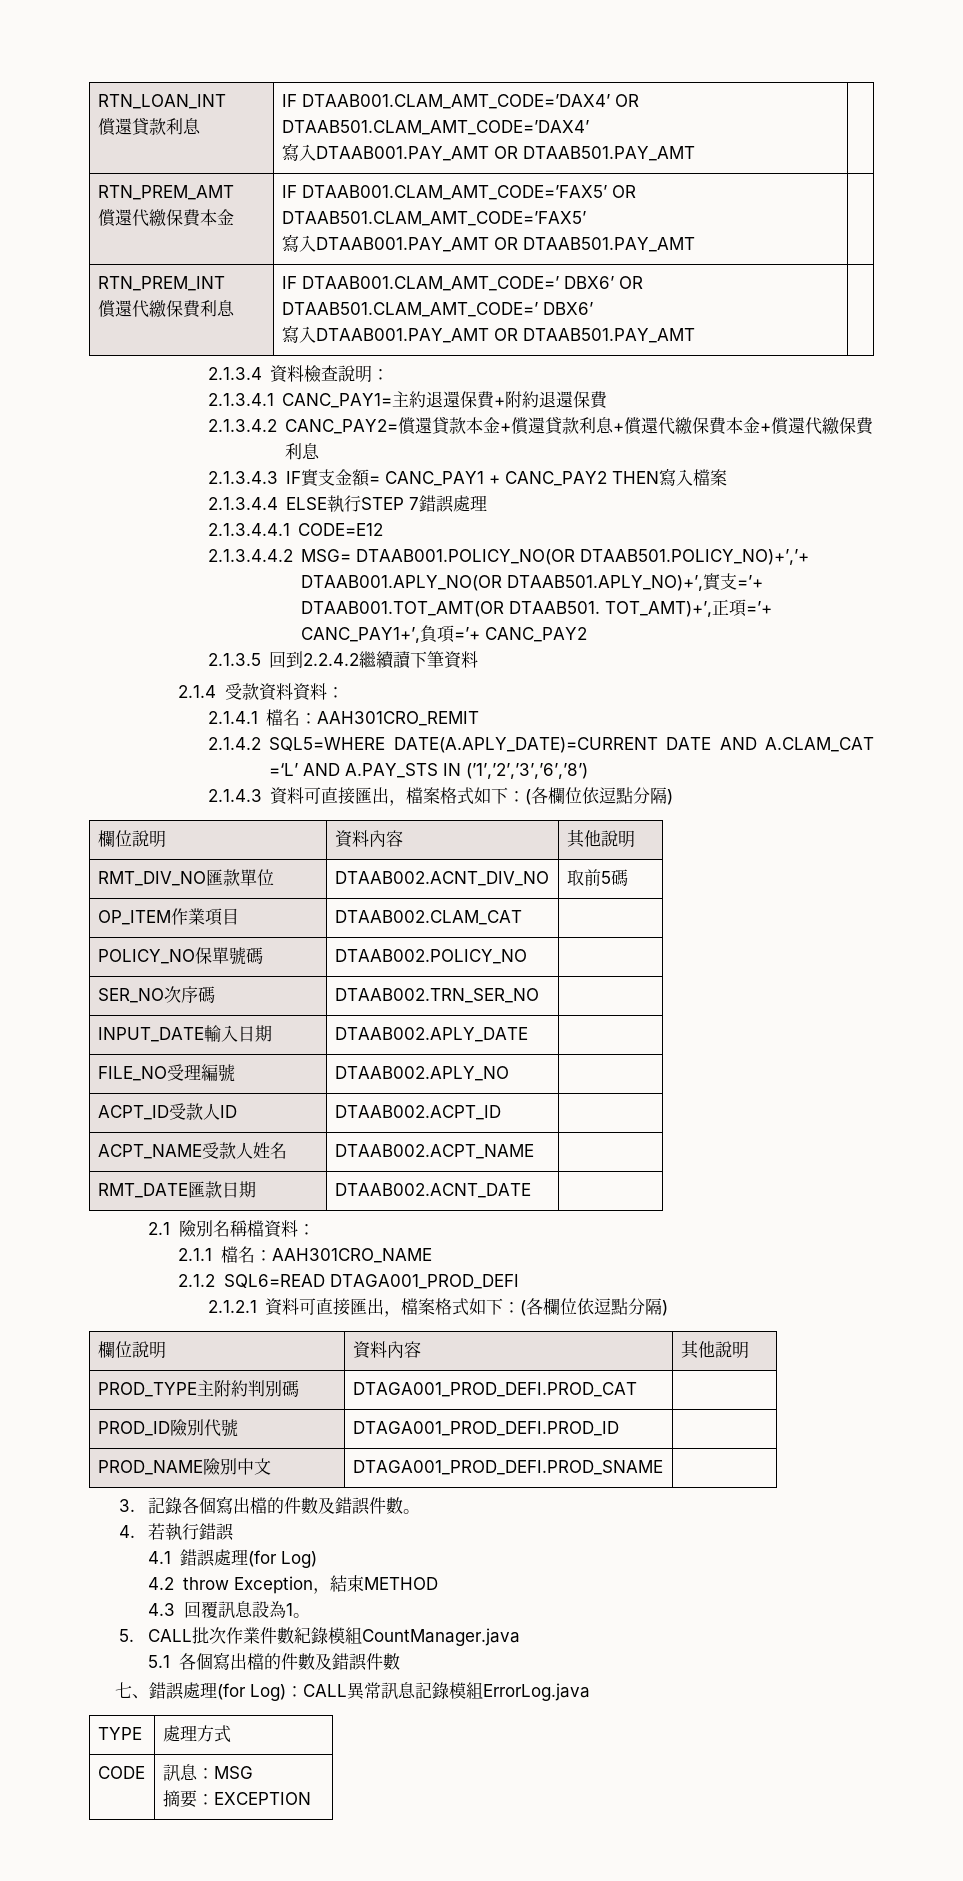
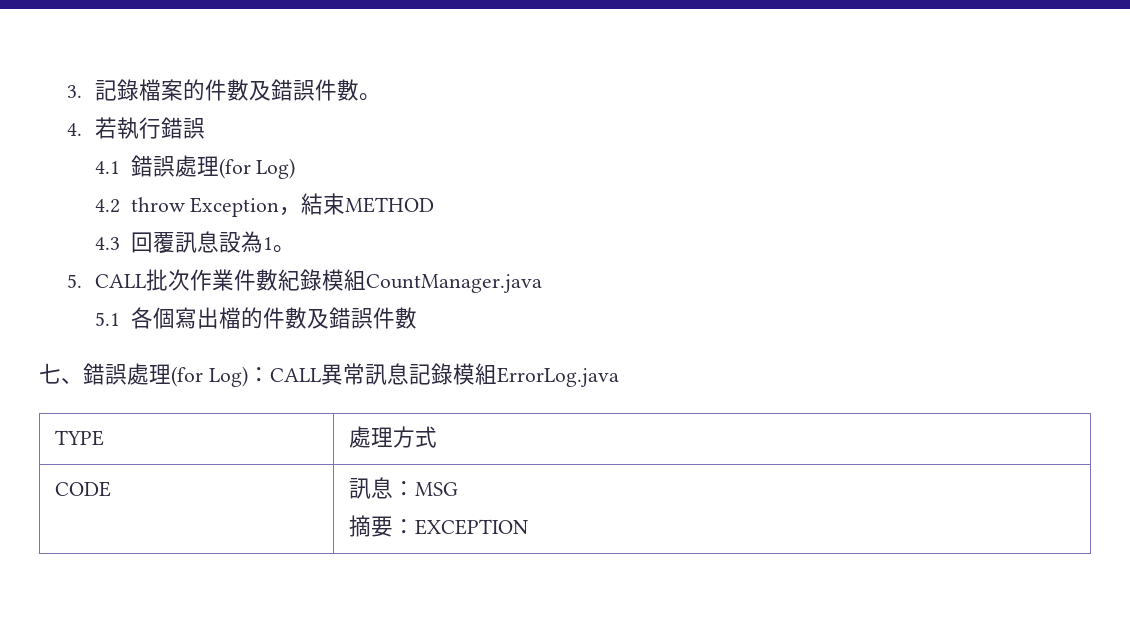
- RTN_LOAN_INT
- 償還貸款利息 | IF DTAAB001.CLAM_AMT_CODE=’DAX4’ OR DTAAB501.CLAM_AMT_CODE=’DAX4’
- 寫入DTAAB001.PAY_AMT OR DTAAB501.PAY_AMT |
- RTN_PREM_AMT
- 償還代繳保費本金 | IF DTAAB001.CLAM_AMT_CODE=’FAX5’ OR DTAAB501.CLAM_AMT_CODE=’FAX5’
- 寫入DTAAB001.PAY_AMT OR DTAAB501.PAY_AMT |
- RTN_PREM_INT
- 償還代繳保費利息 | IF DTAAB001.CLAM_AMT_CODE=’ DBX6’ OR DTAAB501.CLAM_AMT_CODE=’ DBX6’
- 寫入DTAAB001.PAY_AMT OR DTAAB501.PAY_AMT |
- 2.1.3.4資料檢查說明：
- 2.1.3.4.1 CANC_PAY1=主約退還保費+附約退還保費
- 2.1.3.4.2 CANC_PAY2=償還貸款本金+償還貸款利息+償還代繳保費本金+償還代繳保費利息
- 2.1.3.4.3 IF實支金額= CANC_PAY1 + CANC_PAY2 THEN寫入檔案
- 2.1.3.4.4 ELSE執行STEP 7錯誤處理
- 2.1.3.4.4.1 CODE=E12
- 2.1.3.4.4.2 MSG= DTAAB001.POLICY_NO(OR DTAAB501.POLICY_NO)+’,’+ DTAAB001.APLY_NO(OR DTAAB501.APLY_NO)+’,實支=’+ DTAAB001.TOT_AMT(OR DTAAB501. TOT_AMT)+’,正項=’+ CANC_PAY1+’,負項=’+ CANC_PAY2
- 2.1.3.5回到2.2.4.2繼續讀下筆資料
- 2.1.4受款資料資料：
- 2.1.4.1檔名：AAH301CRO_REMIT
- 2.1.4.2 SQL5=WHERE DATE(A.APLY_DATE)=CURRENT DATE AND A.CLAM_CAT =‘L’ AND A.PAY_STS IN (’1’,’2’,’3’,’6’,’8’)
- 2.1.4.3資料可直接匯出，檔案格式如下：(各欄位依逗點分隔)
- 欄位說明 | 資料內容 | 其他說明
- RMT_DIV_NO匯款單位 | DTAAB002.ACNT_DIV_NO | 取前5碼
- OP_ITEM作業項目 | DTAAB002.CLAM_CAT |
- POLICY_NO保單號碼 | DTAAB002.POLICY_NO |
- SER_NO次序碼 | DTAAB002.TRN_SER_NO |
- INPUT_DATE輸入日期 | DTAAB002.APLY_DATE |
- FILE_NO受理編號 | DTAAB002.APLY_NO |
- ACPT_ID受款人ID | DTAAB002.ACPT_ID |
- ACPT_NAME受款人姓名 | DTAAB002.ACPT_NAME |
- RMT_DATE匯款日期 | DTAAB002.ACNT_DATE |
- 2.1險別名稱檔資料：
- 2.1.1檔名：AAH301CRO_NAME
- 2.1.2 SQL6=READ DTAGA001_PROD_DEFI
- 2.1.2.1資料可直接匯出，檔案格式如下：(各欄位依逗點分隔)
- 欄位說明 | 資料內容 | 其他說明
- PROD_TYPE主附約判別碼 | DTAGA001_PROD_DEFI.PROD_CAT |
- PROD_ID險別代號 | DTAGA001_PROD_DEFI.PROD_ID |
- PROD_NAME險別中文 | DTAGA001_PROD_DEFI.PROD_SNAME |
- 3.記錄各個寫出檔的件數及錯誤件數。
+ 3.記錄檔案的件數及錯誤件數。

